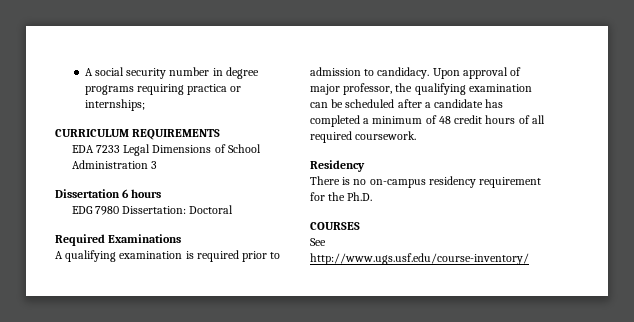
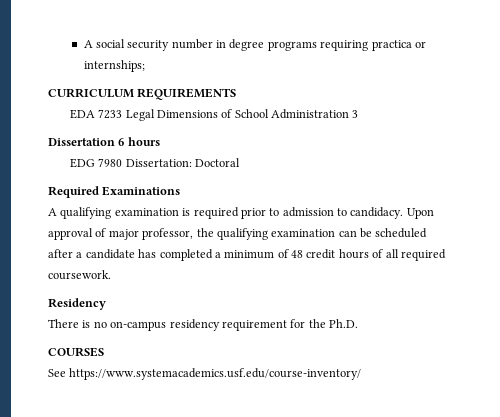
- See http://www.ugs.usf.edu/course-inventory/
+ See https://www.systemacademics.usf.edu/course-inventory/

